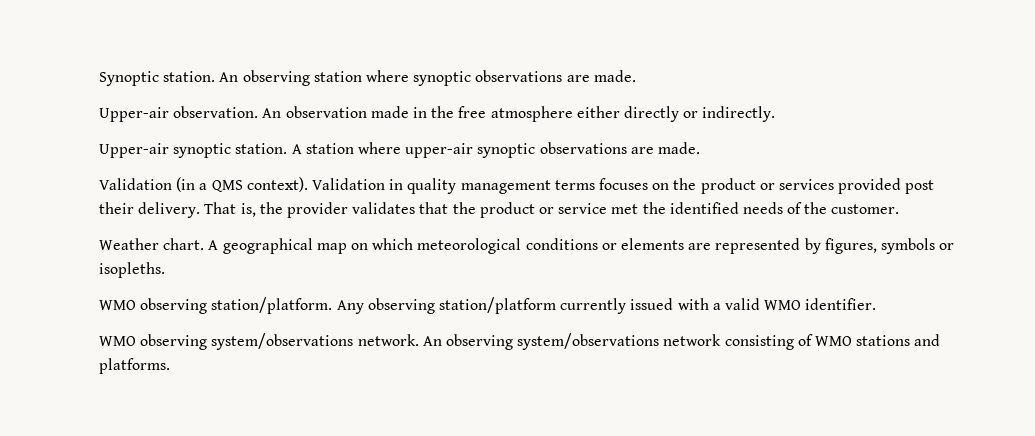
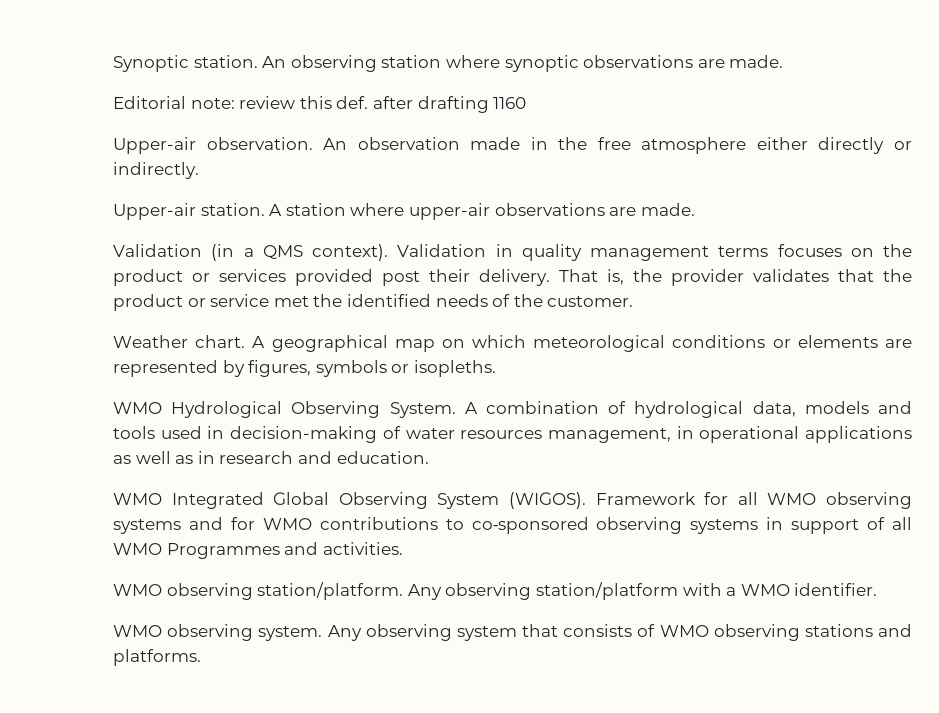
+ Editorial note: review this def. after drafting 1160
- Upper-air synoptic station.
+ Upper-air station.
- A station where upper-air synoptic observations are made.
+ A station where upper-air observations are made.
+ WMO Hydrological Observing System. A combination of hydrological data, models and tools used in decision-making of water resources management, in operational applications as well as in research and education.
+ WMO Integrated Global Observing System (WIGOS). Framework for all WMO observing systems and for WMO contributions to co‑sponsored observing systems in support of all WMO Programmes and activities.
- Any observing station/platform currently issued with a valid WMO identifier.
+ Any observing station/platform with a WMO identifier.
- WMO observing system/observations network. An observing system/observations network consisting of WMO stations and platforms.
+ WMO observing system. Any observing system that consists of WMO observing stations and platforms.

